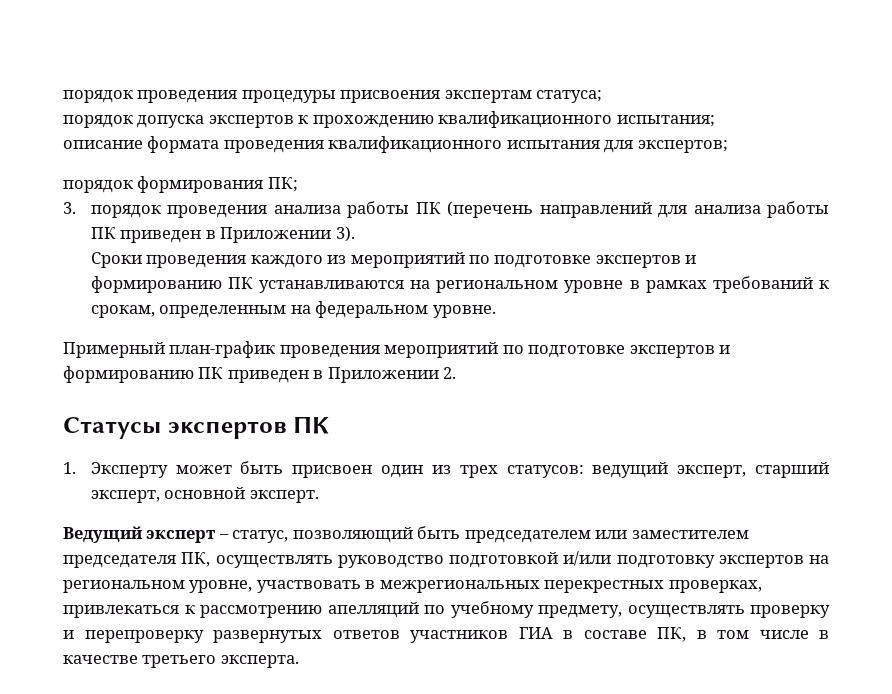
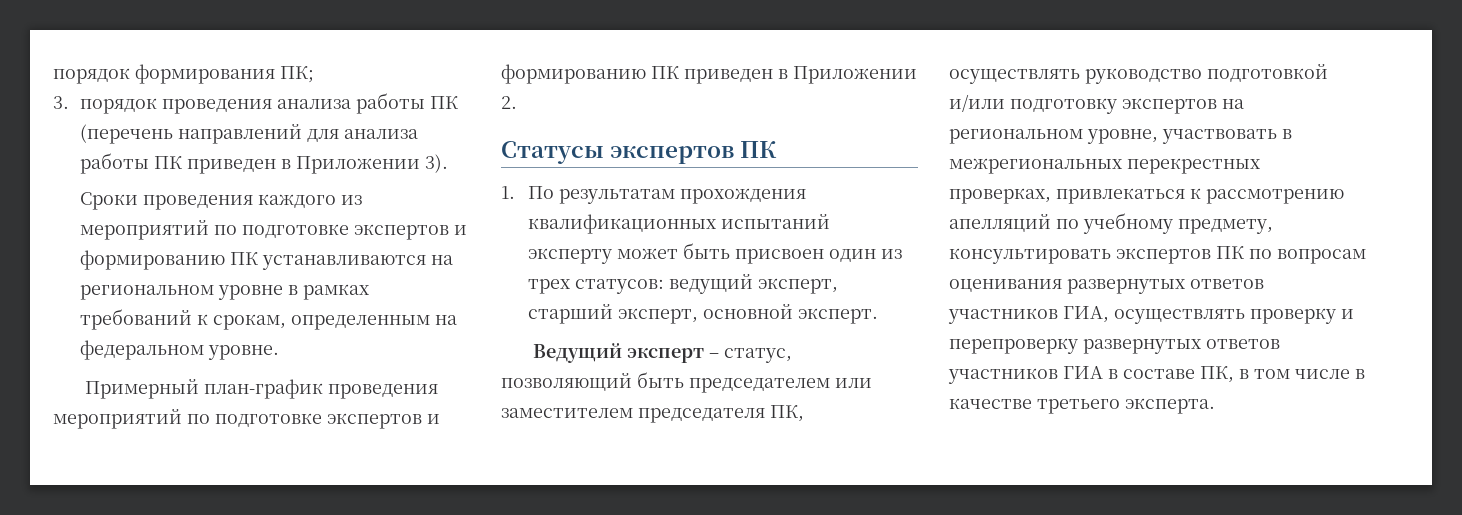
- порядок проведения процедуры присвоения экспертам статуса;
- порядок допуска экспертов к прохождению квалификационного испытания;
- описание формата проведения квалификационного испытания для экспертов;
- 1. Эксперту может быть присвоен один из трех статусов: ведущий эксперт, старший эксперт, основной эксперт.
+ 1. По результатам прохождения квалификационных испытаний эксперту может быть присвоен один из трех статусов: ведущий эксперт, старший эксперт, основной эксперт.
- Ведущий эксперт – статус, позволяющий быть председателем или заместителем председателя ПК, осуществлять руководство подготовкой и/или подготовку экспертов на региональном уровне, участвовать в межрегиональных перекрестных проверках, привлекаться к рассмотрению апелляций по учебному предмету, осуществлять проверку и перепроверку развернутых ответов участников ГИА в составе ПК, в том числе в качестве третьего эксперта.
+ Ведущий эксперт – статус, позволяющий быть председателем или заместителем председателя ПК, осуществлять руководство подготовкой и/или подготовку экспертов на региональном уровне, участвовать в межрегиональных перекрестных проверках, привлекаться к рассмотрению апелляций по учебному предмету, консультировать экспертов ПК по вопросам оценивания развернутых ответов участников ГИА, осуществлять проверку и перепроверку развернутых ответов участников ГИА в составе ПК, в том числе в качестве третьего эксперта.

